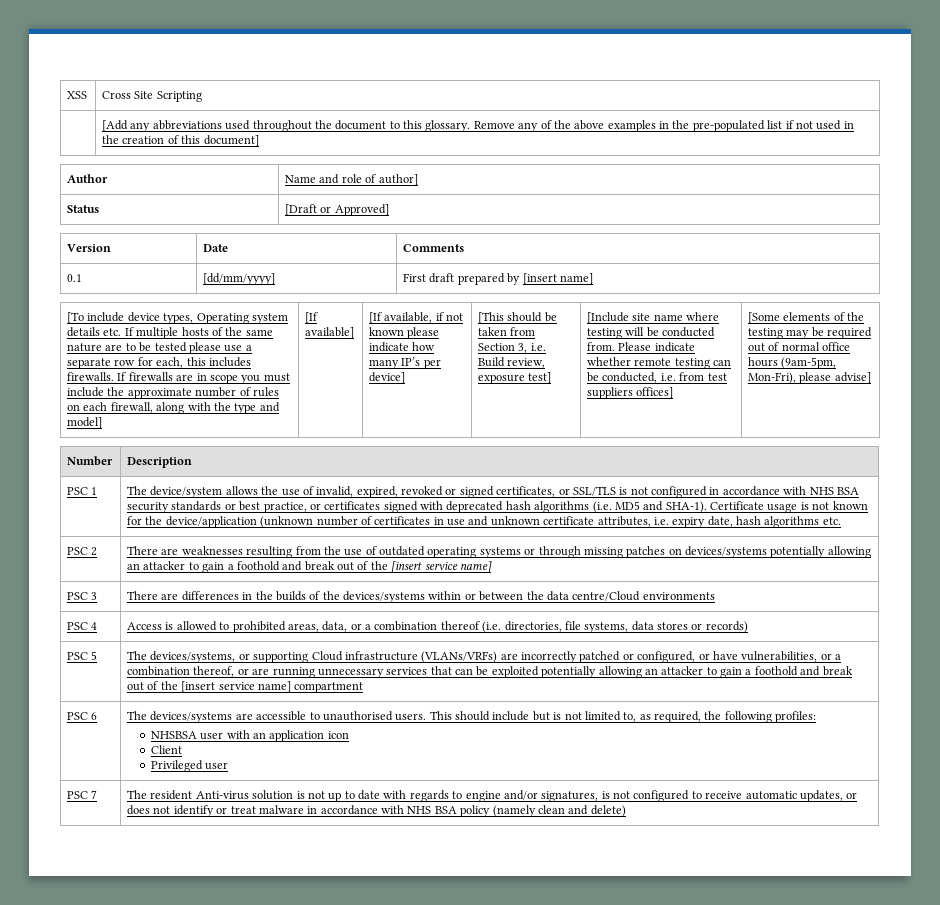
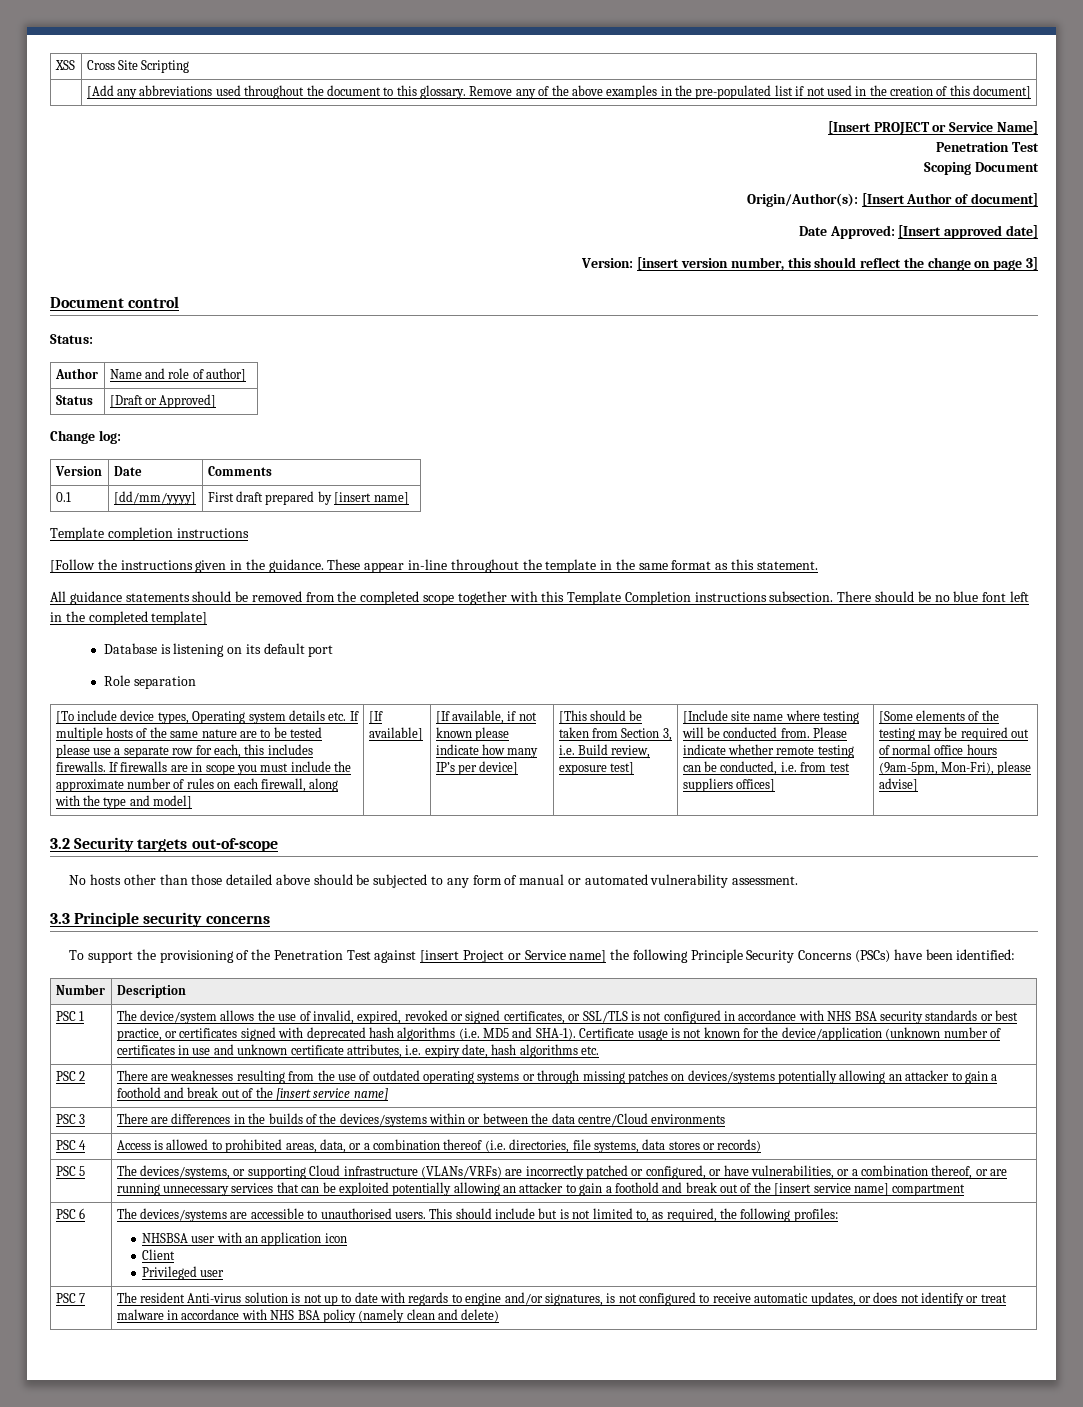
+ [Insert PROJECT or Service Name]
+ Penetration Test
+ Scoping Document
+ Origin/Author(s): [Insert Author of document]
+ Date Approved: [Insert approved date]
+ Version: [insert version number, this should reflect the change on page 3]
+ Document control
+ Status:
+ Change log:
+ Template completion instructions
+ [Follow the instructions given in the guidance. These appear in-line throughout the template in the same format as this statement.
+ All guidance statements should be removed from the completed scope together with this Template Completion instructions subsection. There should be no blue font left in the completed template]
+ Database is listening on its default port
+ Role separation
+ 3.2 Security targets out-of-scope
+ No hosts other than those detailed above should be subjected to any form of manual or automated vulnerability assessment.
+ 3.3 Principle security concerns
+ To support the provisioning of the Penetration Test against [insert Project or Service name] the following Principle Security Concerns (PSCs) have been identified:

